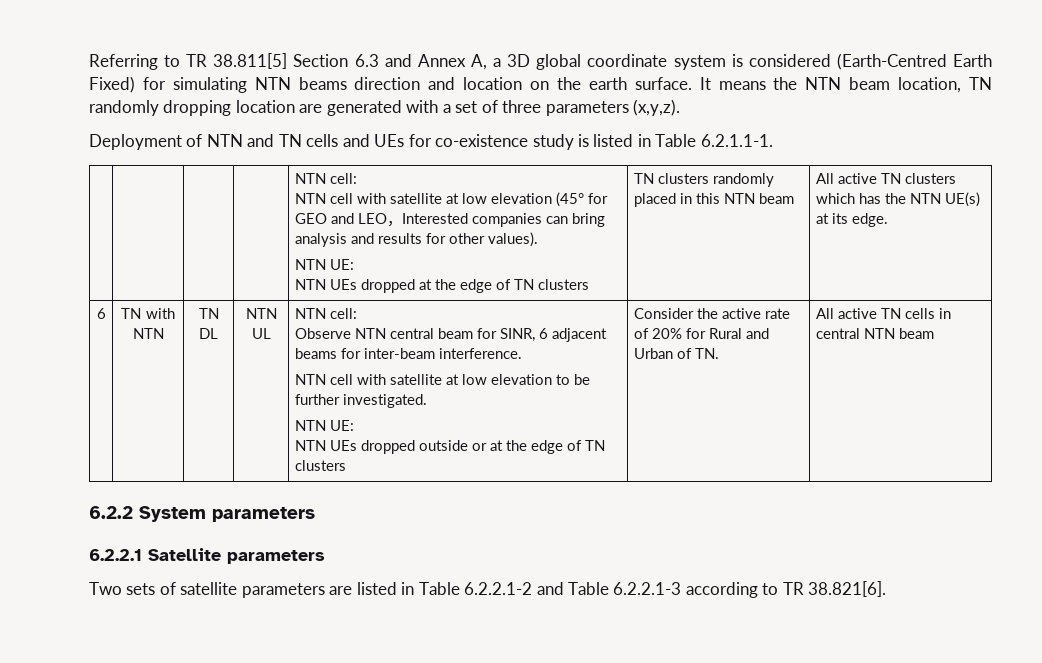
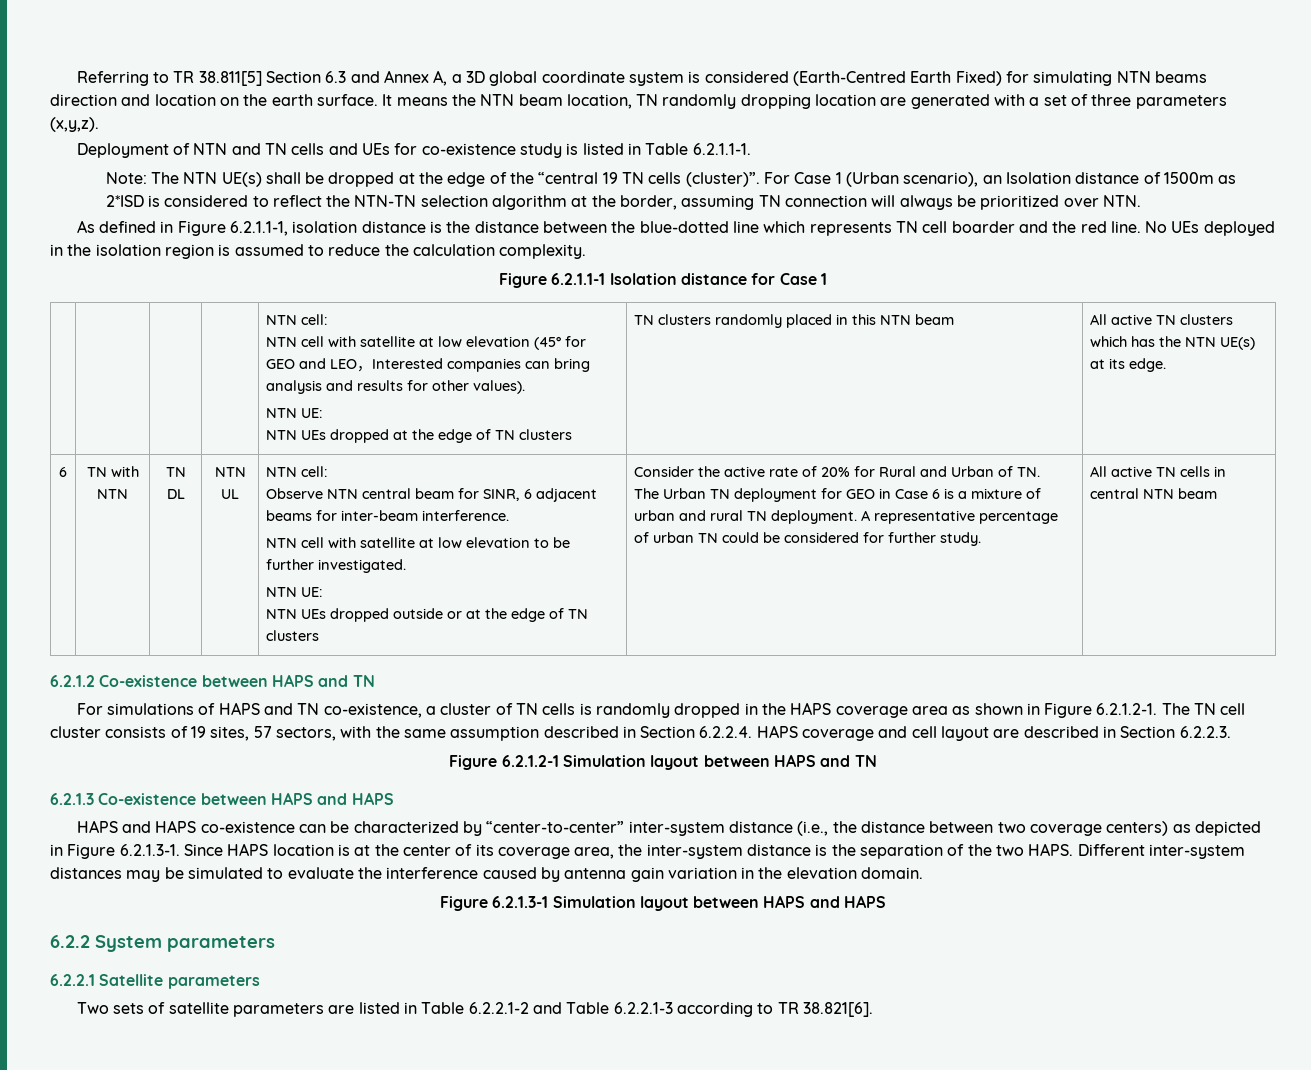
+ Note: The NTN UE(s) shall be dropped at the edge of the “central 19 TN cells (cluster)”. For Case 1 (Urban scenario), an Isolation distance of 1500m as 2*ISD is considered to reflect the NTN-TN selection algorithm at the border, assuming TN connection will always be prioritized over NTN.
+ As defined in Figure 6.2.1.1-1, isolation distance is the distance between the blue-dotted line which represents TN cell boarder and the red line. No UEs deployed in the isolation region is assumed to reduce the calculation complexity.
+ Figure 6.2.1.1-1 Isolation distance for Case 1
+ The Urban TN deployment for GEO in Case 6 is a mixture of urban and rural TN deployment. A representative percentage of urban TN could be considered for further study.
+ 6.2.1.2 Co-existence between HAPS and TN
+ For simulations of HAPS and TN co-existence, a cluster of TN cells is randomly dropped in the HAPS coverage area as shown in Figure 6.2.1.2-1. The TN cell cluster consists of 19 sites, 57 sectors, with the same assumption described in Section 6.2.2.4. HAPS coverage and cell layout are described in Section 6.2.2.3.
+ Figure 6.2.1.2-1 Simulation layout between HAPS and TN
+ 6.2.1.3 Co-existence between HAPS and HAPS
+ HAPS and HAPS co-existence can be characterized by “center-to-center” inter-system distance (i.e., the distance between two coverage centers) as depicted in Figure 6.2.1.3-1. Since HAPS location is at the center of its coverage area, the inter-system distance is the separation of the two HAPS. Different inter-system distances may be simulated to evaluate the interference caused by antenna gain variation in the elevation domain.
+ Figure 6.2.1.3-1 Simulation layout between HAPS and HAPS

